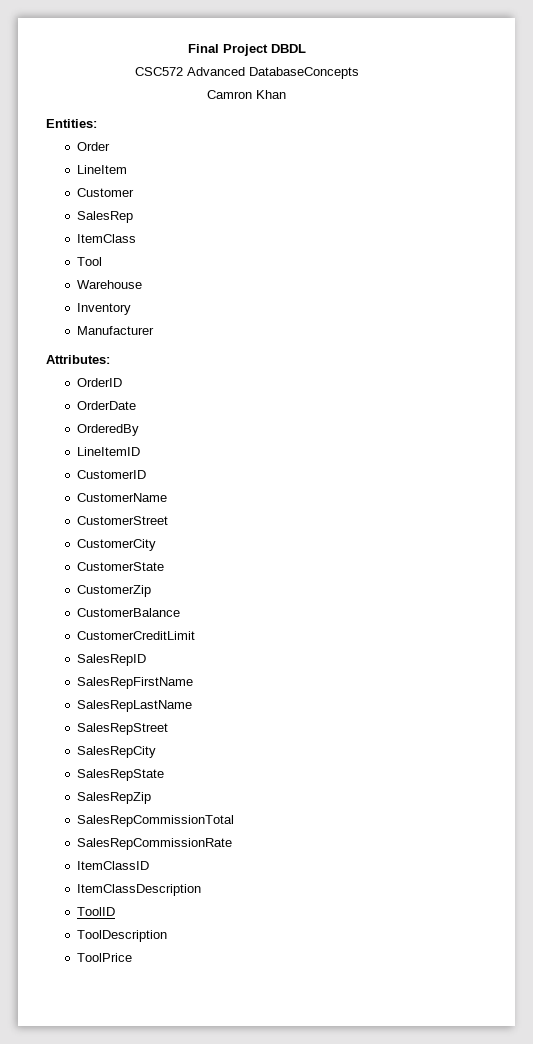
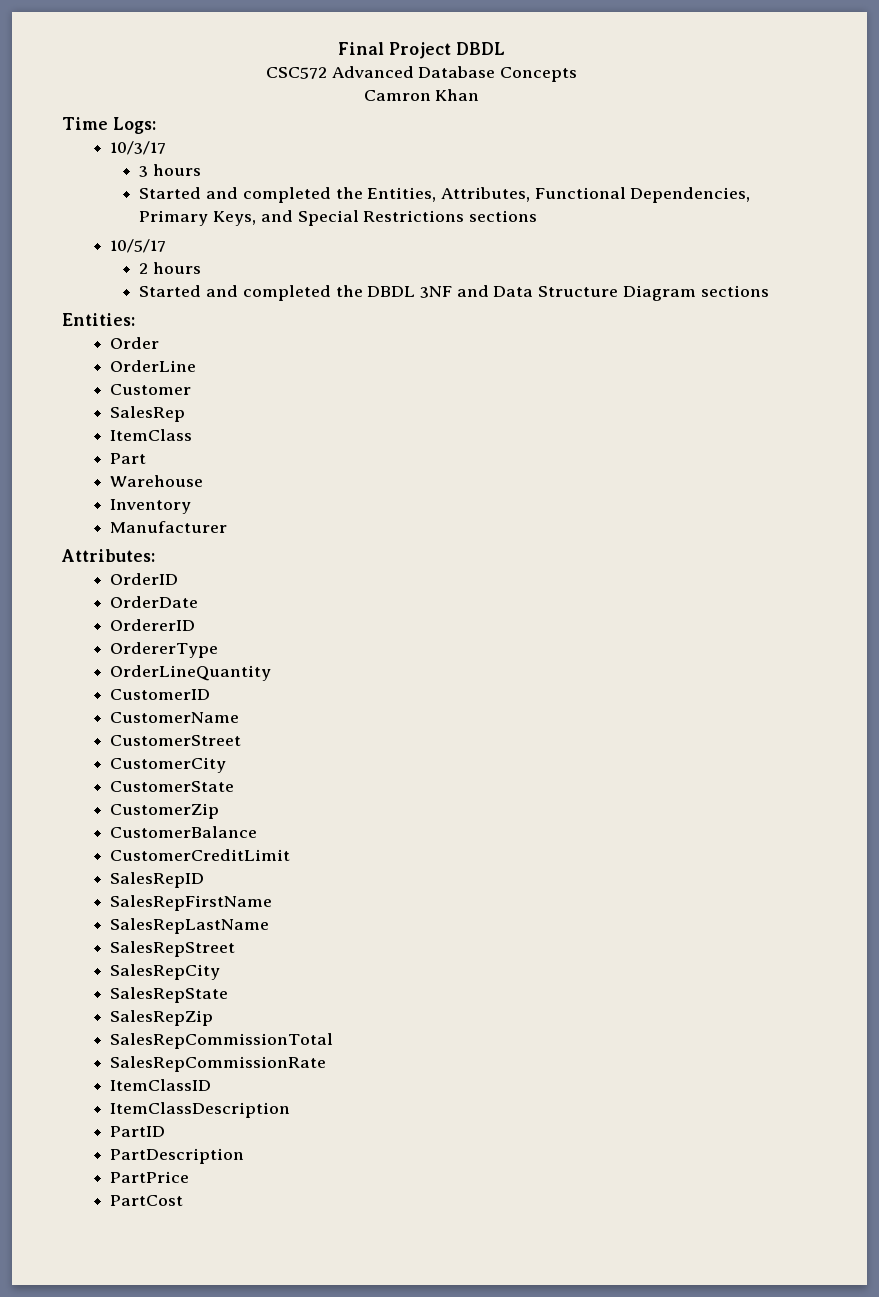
- CSC572 Advanced DatabaseConcepts
+ CSC572 Advanced Database Concepts
+ Time Logs:
+ 10/3/17
+ 3 hours
+ Started and completed the Entities, Attributes, Functional Dependencies, Primary Keys, and Special Restrictions sections
+ 10/5/17
+ 2 hours
+ Started and completed the DBDL 3NF and Data Structure Diagram sections
- LineItem
+ OrderLine
- Tool
+ Part
- OrderedBy
- LineItemID
+ OrdererID
+ OrdererType
+ OrderLineQuantity
- ToolID
- ToolDescription
- ToolPrice
+ PartID
+ PartDescription
+ PartPrice
+ PartCost

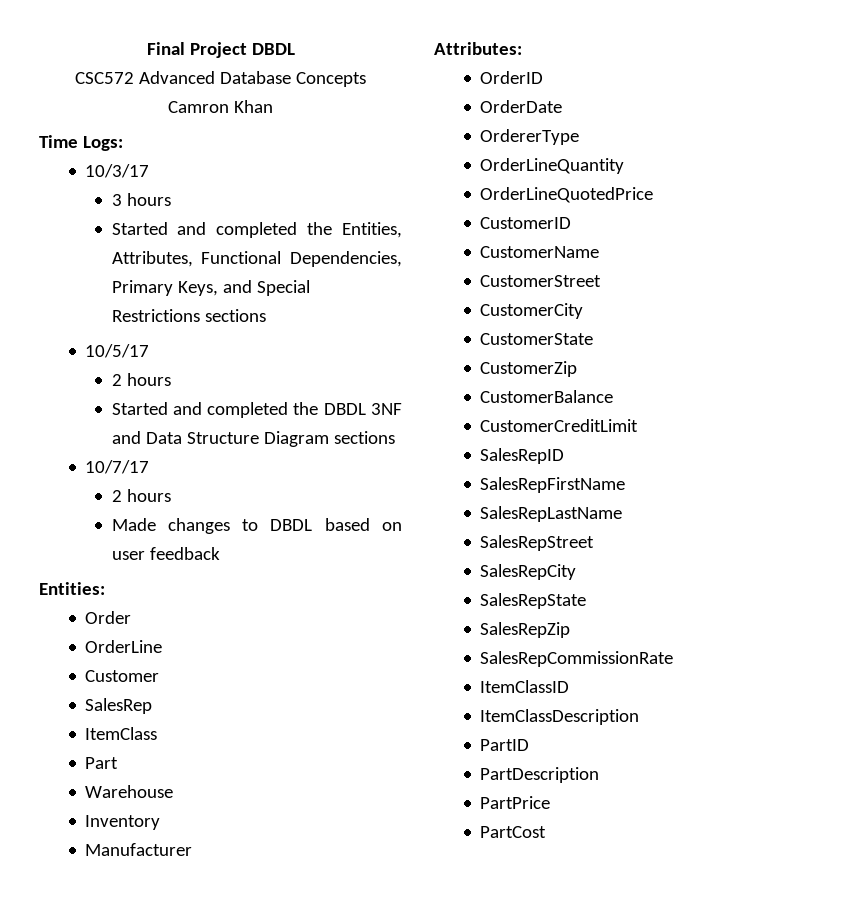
+ 10/7/17
+ 2 hours
+ Made changes to DBDL based on user feedback
- OrdererID
+ OrderLineQuotedPrice
- SalesRepCommissionTotal

